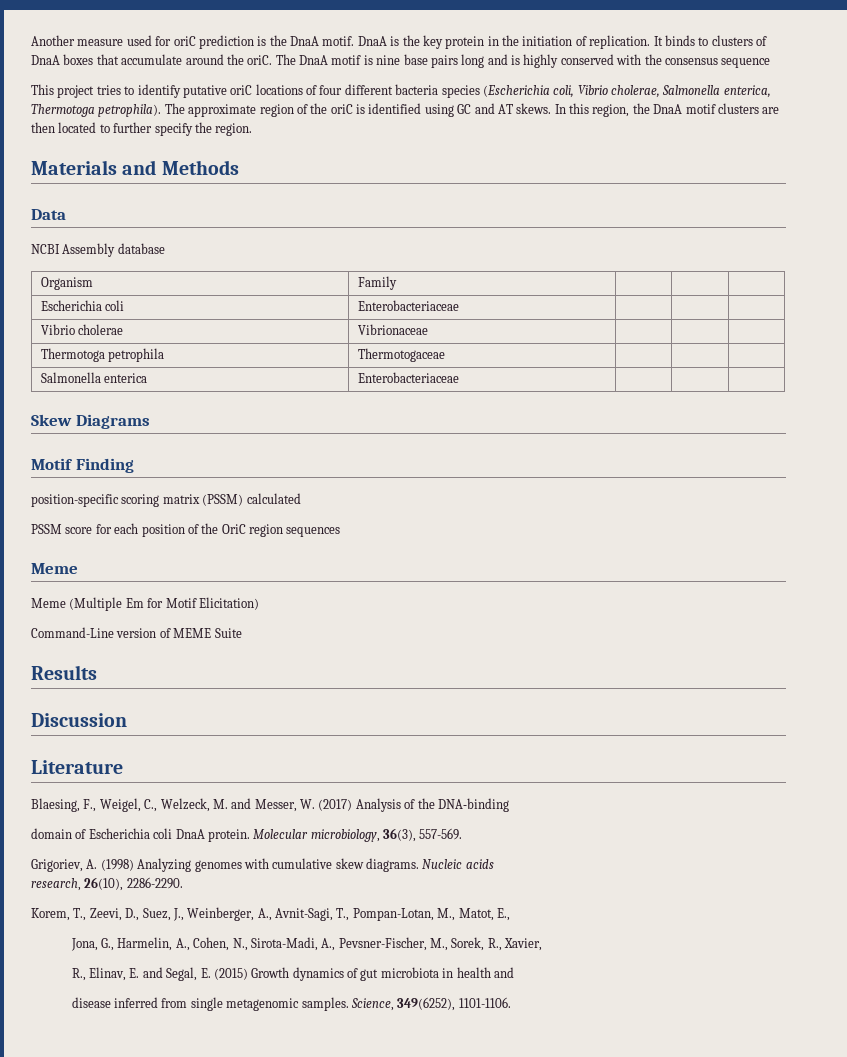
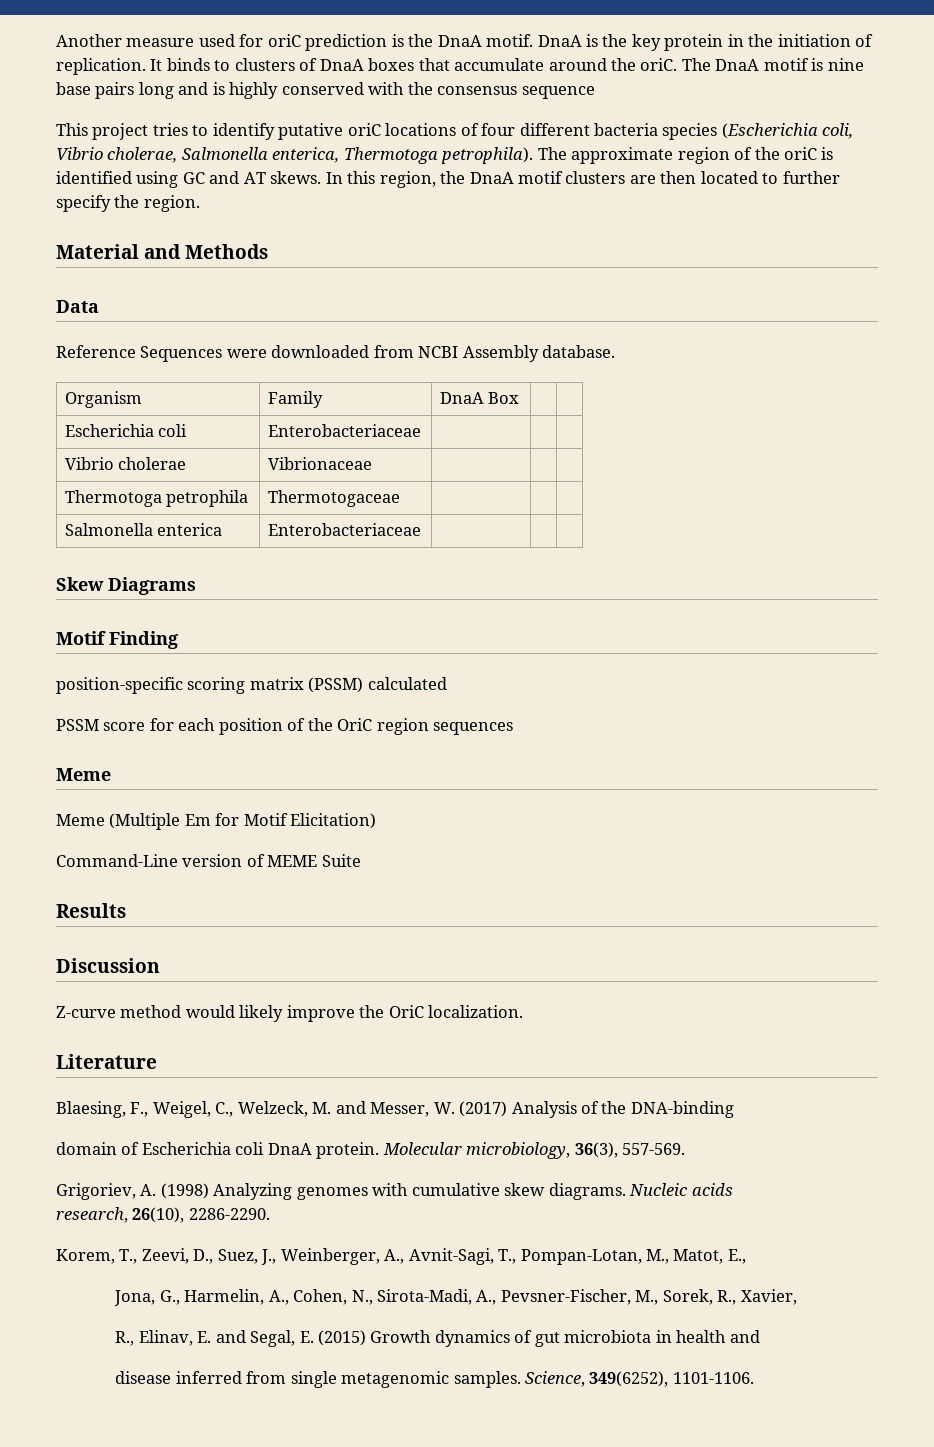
- Materials and Methods
+ Material and Methods
- NCBI Assembly database
+ Reference Sequences were downloaded from NCBI Assembly database.
- Organism | Family | | |
+ Organism | Family | DnaA Box | |
+ Z-curve method would likely improve the OriC localization.

